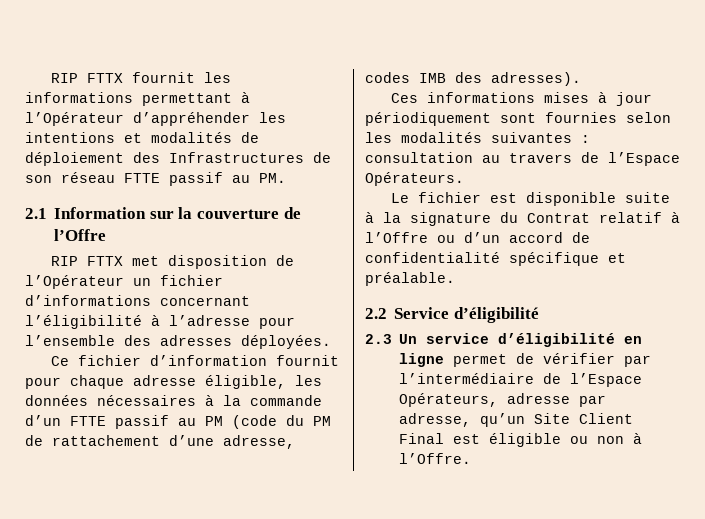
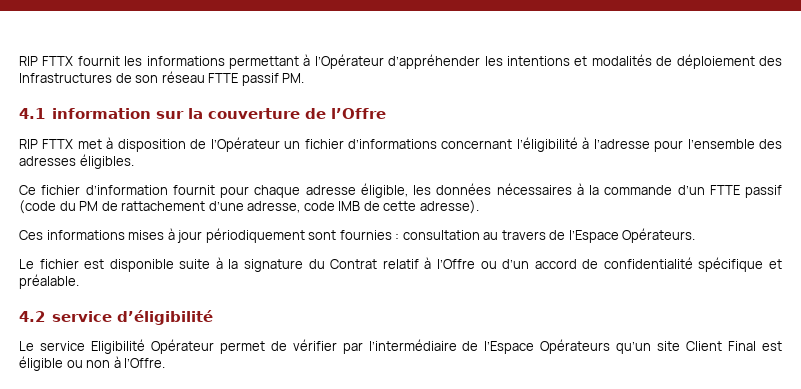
- RIP FTTX fournit les informations permettant à l’Opérateur d’appréhender les intentions et modalités de déploiement des Infrastructures de son réseau FTTE passif au PM.
+ RIP FTTX fournit les informations permettant à l’Opérateur d’appréhender les intentions et modalités de déploiement des Infrastructures de son réseau FTTE passif PM.
- 2.1 Information sur la couverture de l’Offre
+ 4.1 information sur la couverture de l’Offre
- RIP FTTX met disposition de l’Opérateur un fichier d’informations concernant l’éligibilité à l’adresse pour l’ensemble des adresses déployées.
+ RIP FTTX met à disposition de l’Opérateur un fichier d’informations concernant l’éligibilité à l’adresse pour l’ensemble des adresses éligibles.
- Ce fichier d’information fournit pour chaque adresse éligible, les données nécessaires à la commande d’un FTTE passif au PM (code du PM de rattachement d’une adresse, codes IMB des adresses).
+ Ce fichier d’information fournit pour chaque adresse éligible, les données nécessaires à la commande d’un FTTE passif (code du PM de rattachement d’une adresse, code IMB de cette adresse).
- Ces informations mises à jour périodiquement sont fournies selon les modalités suivantes : consultation au travers de l’Espace Opérateurs.
+ Ces informations mises à jour périodiquement sont fournies : consultation au travers de l’Espace Opérateurs.
- 2.2 Service d’éligibilité
+ 4.2 service d’éligibilité
- 2.3 Un service d’éligibilité en ligne permet de vérifier par l’intermédiaire de l’Espace Opérateurs, adresse par adresse, qu’un Site Client Final est éligible ou non à l’Offre.
+ Le service Eligibilité Opérateur permet de vérifier par l’intermédiaire de l’Espace Opérateurs qu’un site Client Final est éligible ou non à l’Offre.

